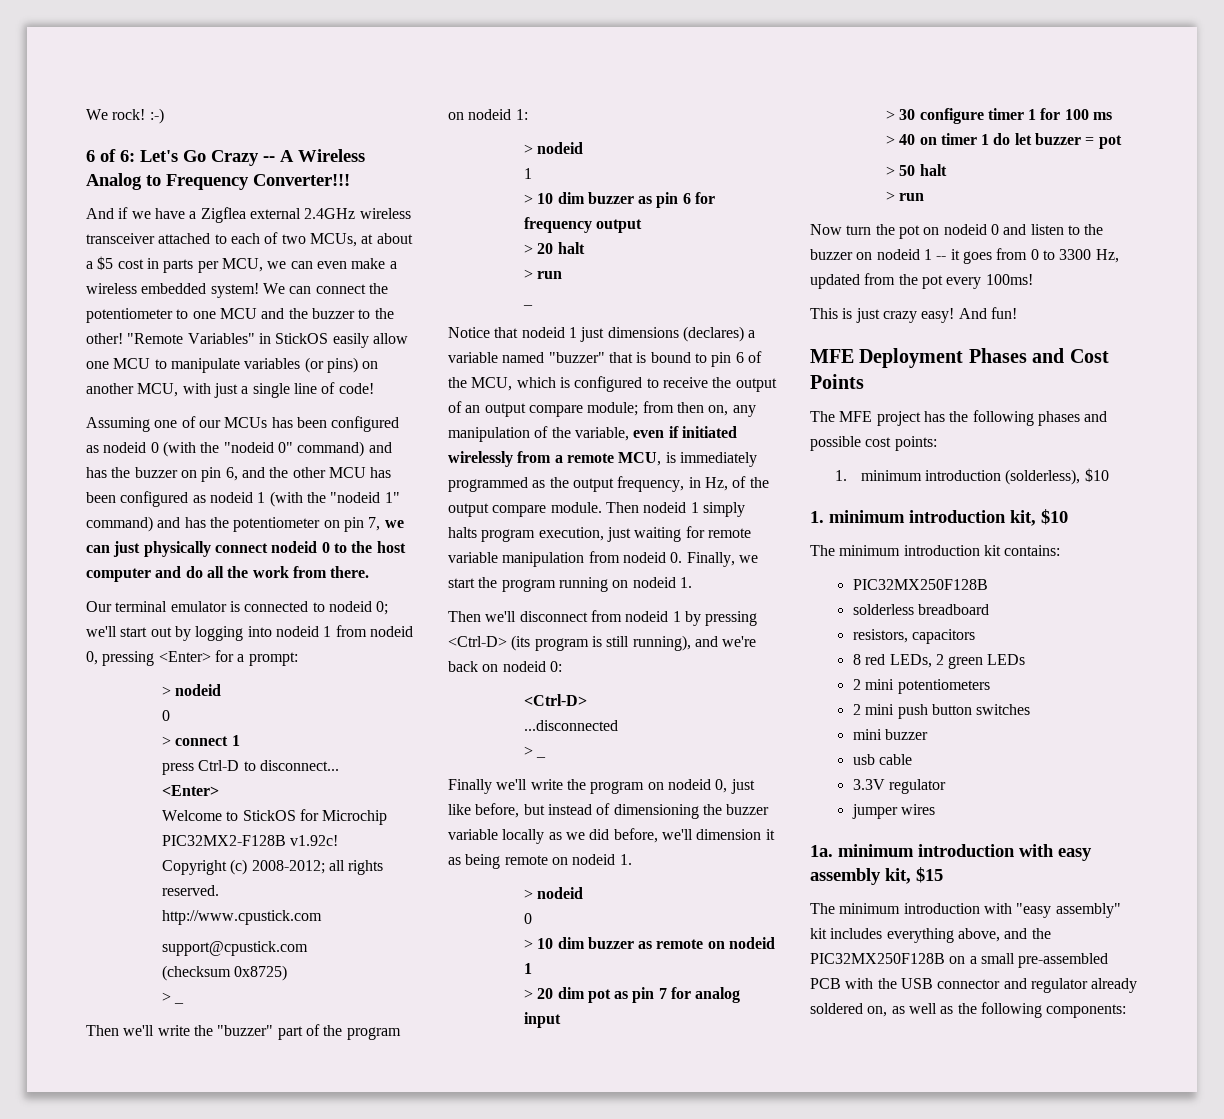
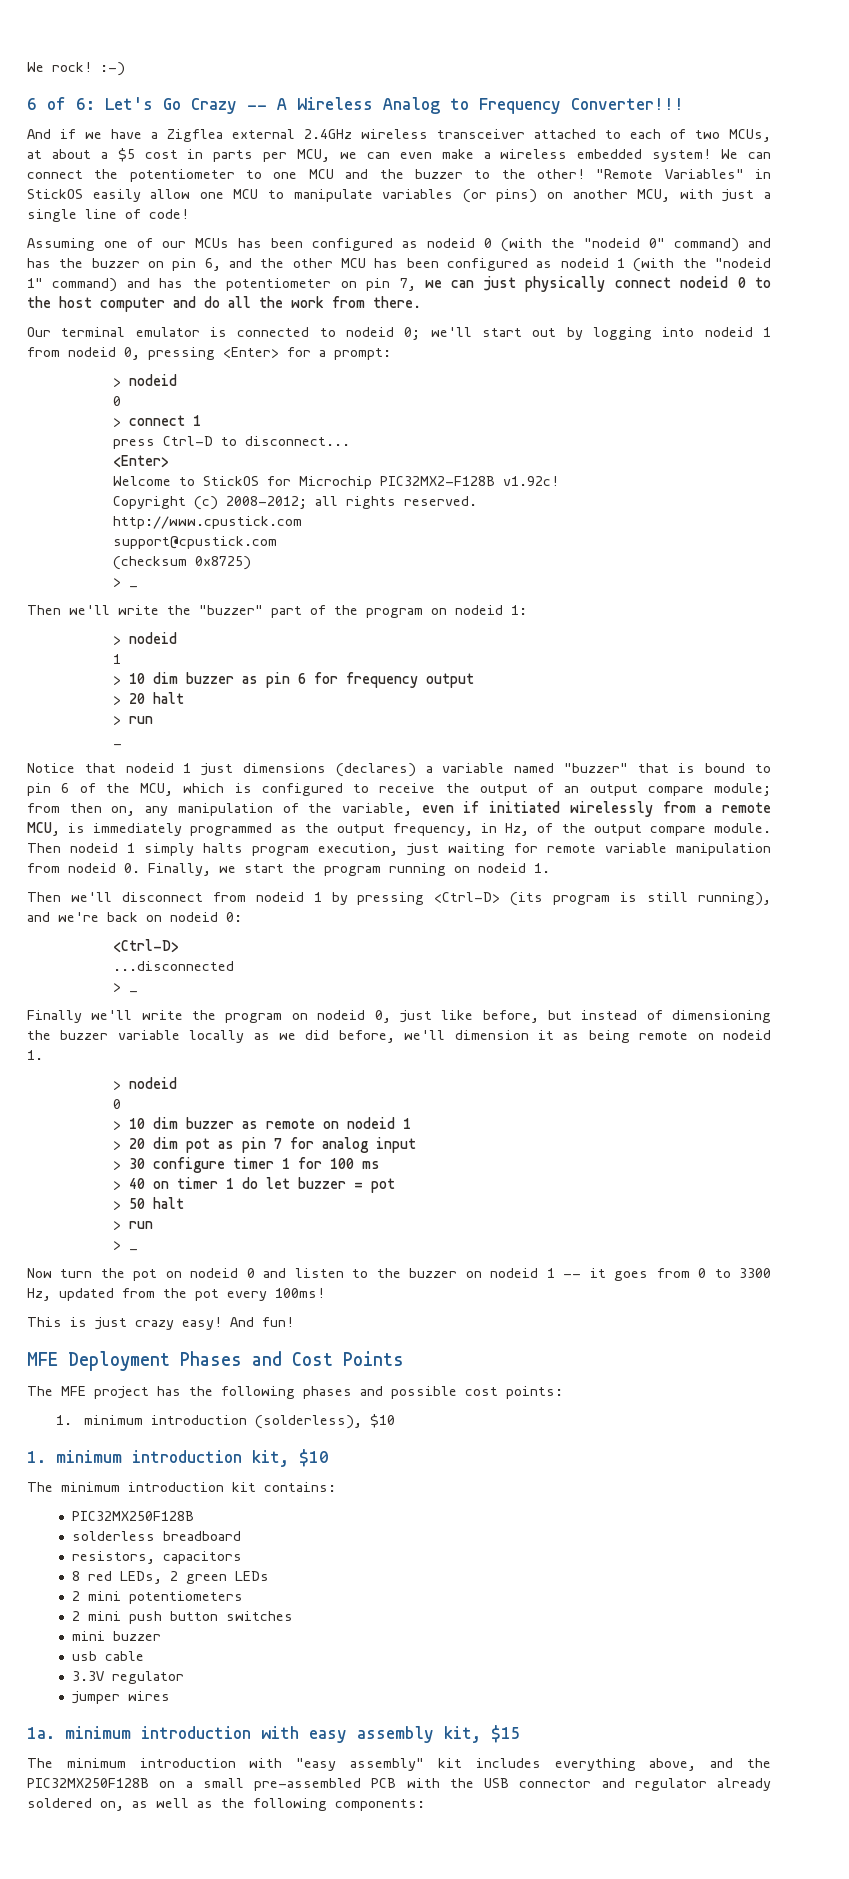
  > 50 halt
  > run
+ > _

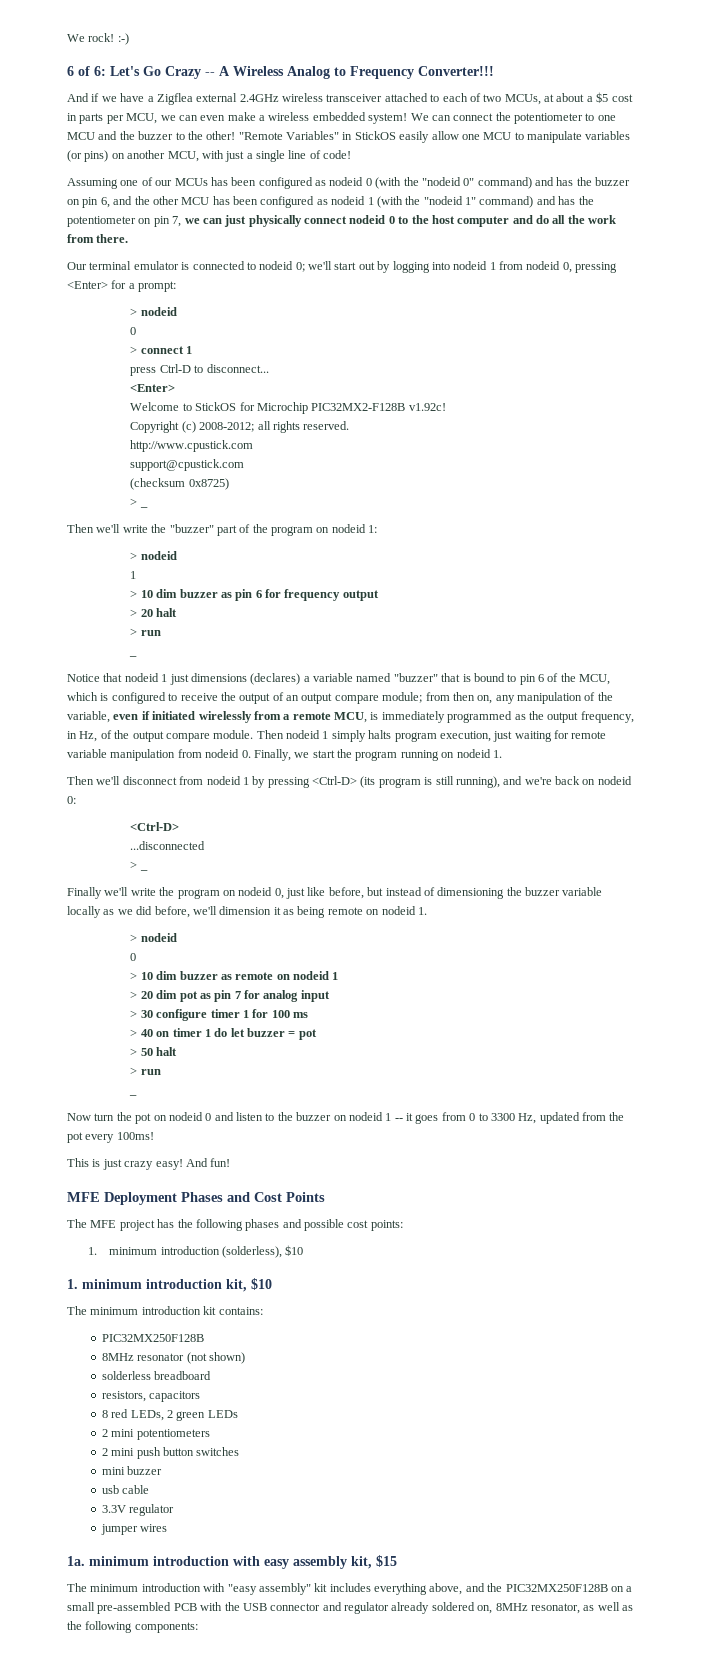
  > 50 halt
  > run
- > _
+ _
+ 8MHz resonator (not shown)
- The minimum introduction with "easy assembly" kit includes everything above, and the PIC32MX250F128B on a small pre-assembled PCB with the USB connector and regulator already soldered on, as well as the following components:
+ The minimum introduction with "easy assembly" kit includes everything above, and the PIC32MX250F128B on a small pre-assembled PCB with the USB connector and regulator already soldered on, 8MHz resonator, as well as the following components:

